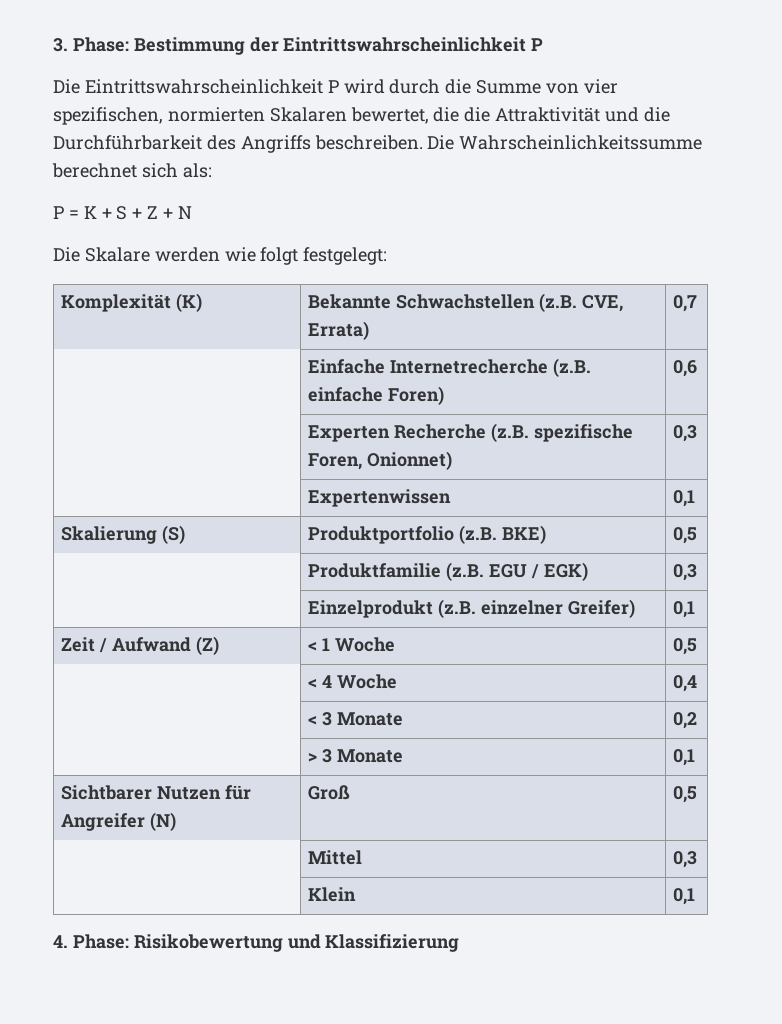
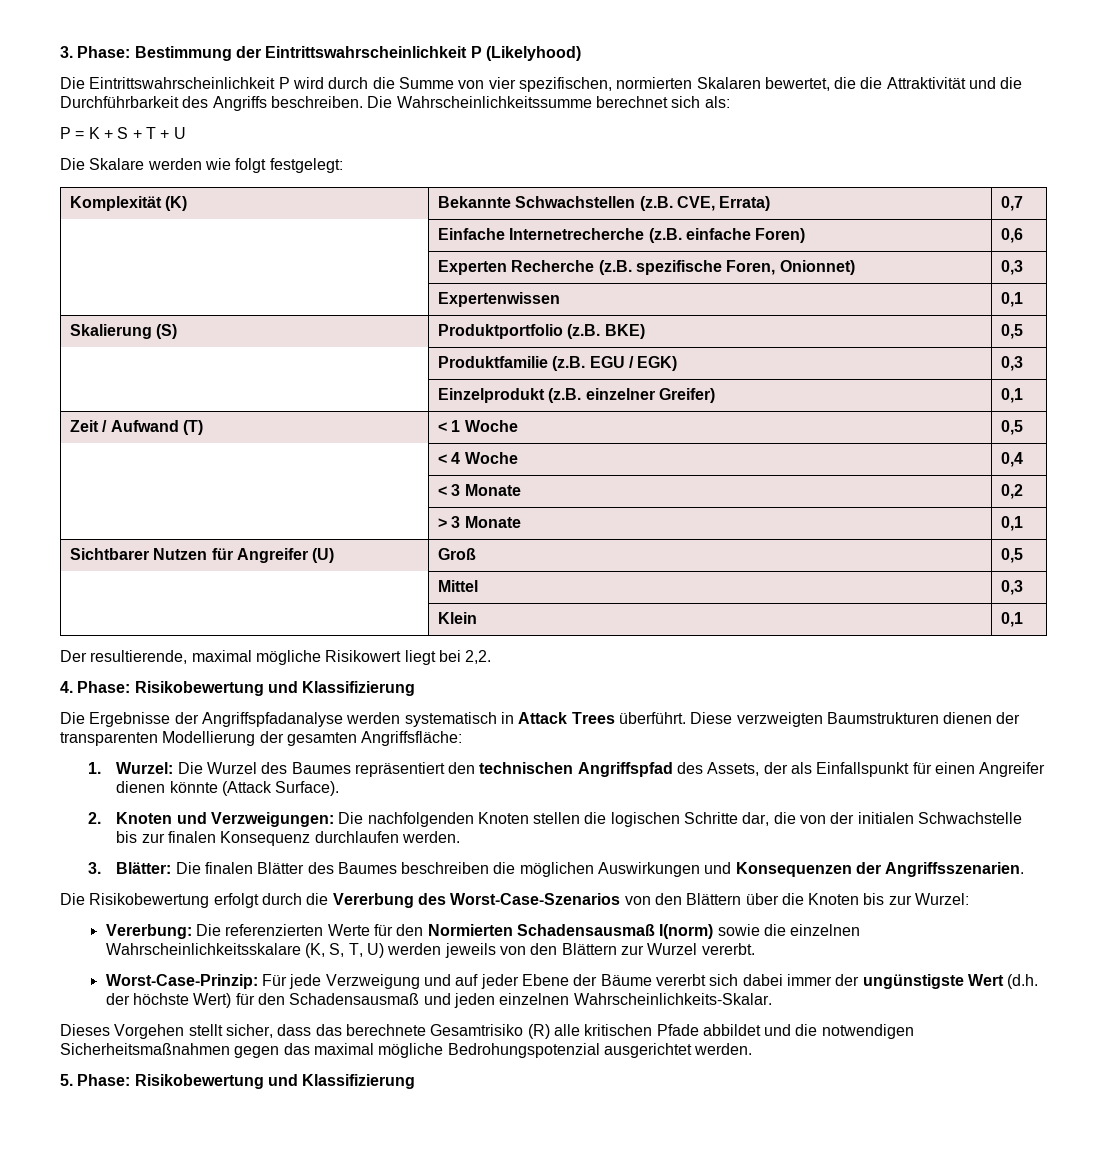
- 3. Phase: Bestimmung der Eintrittswahrscheinlichkeit P
+ 3. Phase: Bestimmung der Eintrittswahrscheinlichkeit P (Likelyhood)
- P = K + S + Z + N
+ P = K + S + T + U
- Zeit / Aufwand (Z) | < 1 Woche | 0,5
+ Zeit / Aufwand (T) | < 1 Woche | 0,5
- Sichtbarer Nutzen für Angreifer (N) | Groß | 0,5
+ Sichtbarer Nutzen für Angreifer (U) | Groß | 0,5
+ Der resultierende, maximal mögliche Risikowert liegt bei 2,2.
+ Die Ergebnisse der Angriffspfadanalyse werden systematisch in Attack Trees überführt. Diese verzweigten Baumstrukturen dienen der transparenten Modellierung der gesamten Angriffsfläche:
+ 1. Wurzel: Die Wurzel des Baumes repräsentiert den technischen Angriffspfad des Assets, der als Einfallspunkt für einen Angreifer dienen könnte (Attack Surface).
+ 2. Knoten und Verzweigungen: Die nachfolgenden Knoten stellen die logischen Schritte dar, die von der initialen Schwachstelle bis zur finalen Konsequenz durchlaufen werden.
+ 3. Blätter: Die finalen Blätter des Baumes beschreiben die möglichen Auswirkungen und Konsequenzen der Angriffsszenarien.
+ Die Risikobewertung erfolgt durch die Vererbung des Worst-Case-Szenarios von den Blättern über die Knoten bis zur Wurzel:
+ Vererbung: Die referenzierten Werte für den Normierten Schadensausmaß I(norm) sowie die einzelnen Wahrscheinlichkeitsskalare (K, S, T, U) werden jeweils von den Blättern zur Wurzel vererbt.
+ Worst-Case-Prinzip: Für jede Verzweigung und auf jeder Ebene der Bäume vererbt sich dabei immer der ungünstigste Wert (d.h. der höchste Wert) für den Schadensausmaß und jeden einzelnen Wahrscheinlichkeits-Skalar.
+ Dieses Vorgehen stellt sicher, dass das berechnete Gesamtrisiko (R) alle kritischen Pfade abbildet und die notwendigen Sicherheitsmaßnahmen gegen das maximal mögliche Bedrohungspotenzial ausgerichtet werden.
+ 5. Phase: Risikobewertung und Klassifizierung

